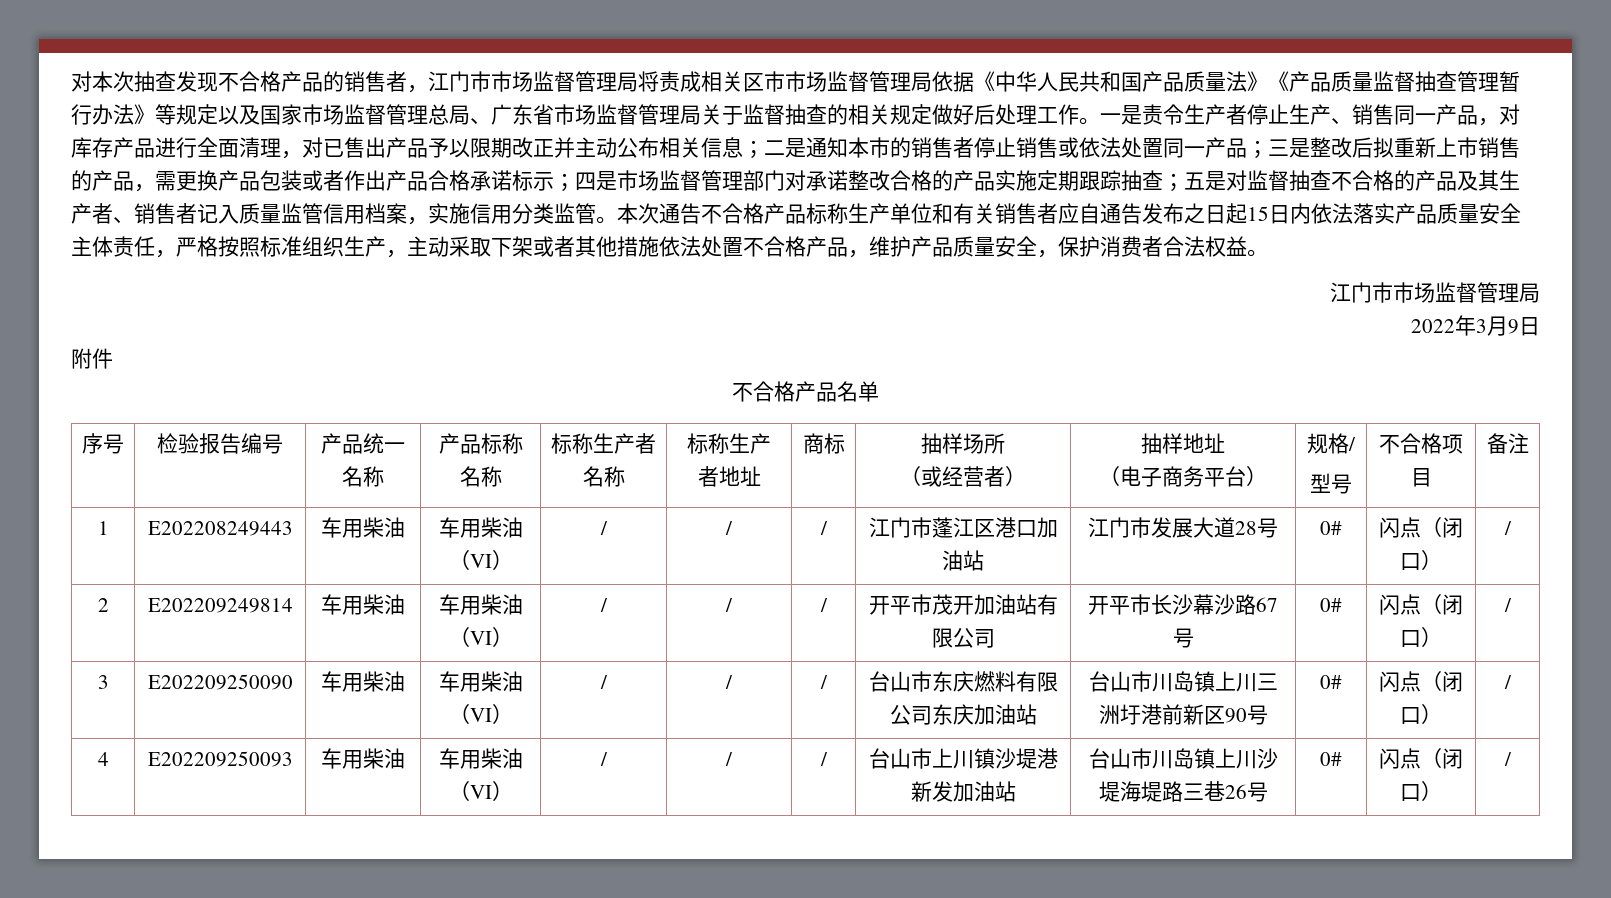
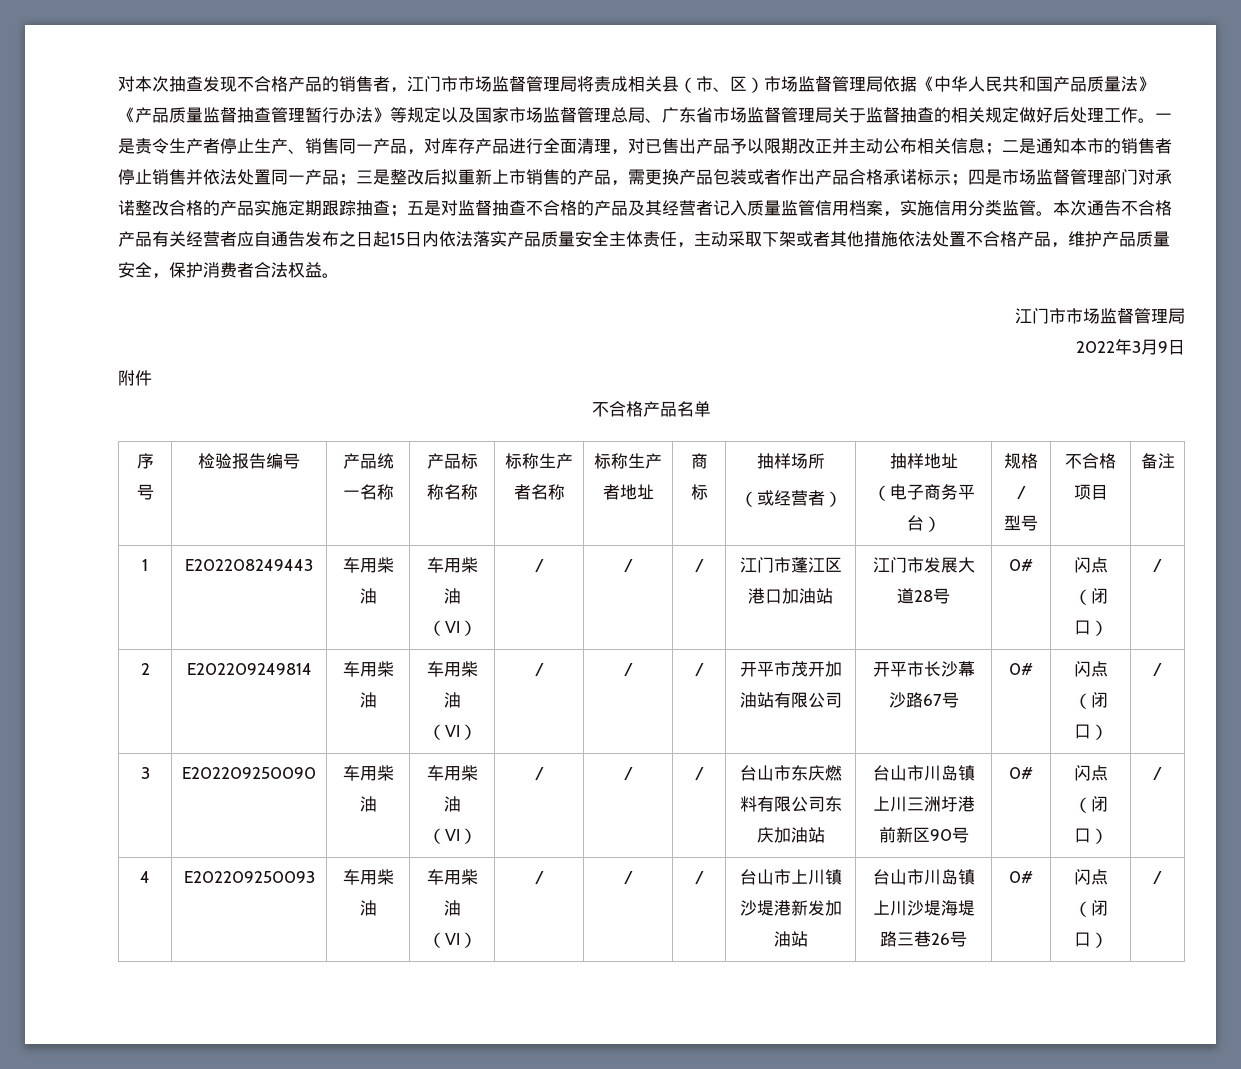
- 对本次抽查发现不合格产品的销售者，江门市市场监督管理局将责成相关区市市场监督管理局依据《中华人民共和国产品质量法》《产品质量监督抽查管理暂行办法》等规定以及国家市场监督管理总局、广东省市场监督管理局关于监督抽查的相关规定做好后处理工作。
+ 对本次抽查发现不合格产品的销售者，江门市市场监督管理局将责成相关县（市、区）市场监督管理局依据《中华人民共和国产品质量法》《产品质量监督抽查管理暂行办法》等规定以及国家市场监督管理总局、广东省市场监督管理局关于监督抽查的相关规定做好后处理工作。
- 二是通知本市的销售者停止销售或依法处置同一产品；
+ 二是通知本市的销售者停止销售并依法处置同一产品；
- 五是对监督抽查不合格的产品及其生产者、销售者记入质量监管信用档案，实施信用分类监管。
+ 五是对监督抽查不合格的产品及其经营者记入质量监管信用档案，实施信用分类监管。
- 本次通告不合格产品标称生产单位和有关销售者应自通告发布之日起15日内依法落实产品质量安全主体责任，严格按照标准组织生产，主动采取下架或者其他措施依法处置不合格产品，维护产品质量安全，保护消费者合法权益。
+ 本次通告不合格产品有关经营者应自通告发布之日起15日内依法落实产品质量安全主体责任，主动采取下架或者其他措施依法处置不合格产品，维护产品质量安全，保护消费者合法权益。

